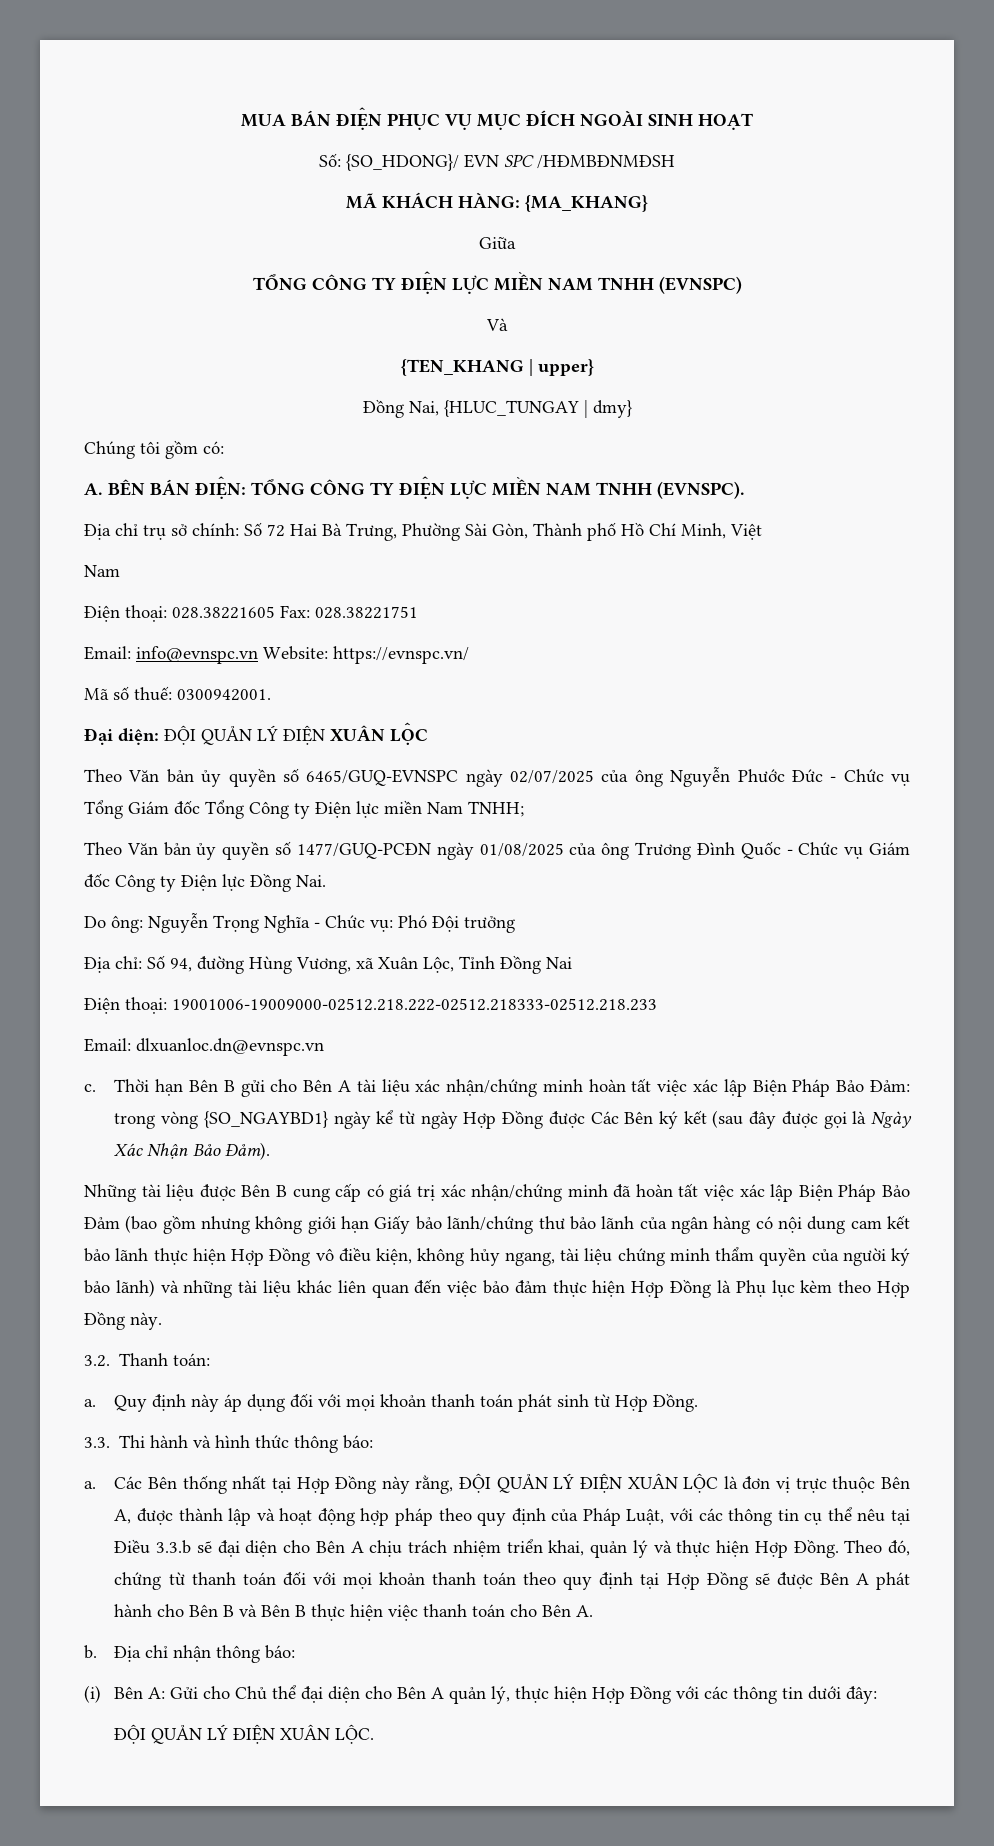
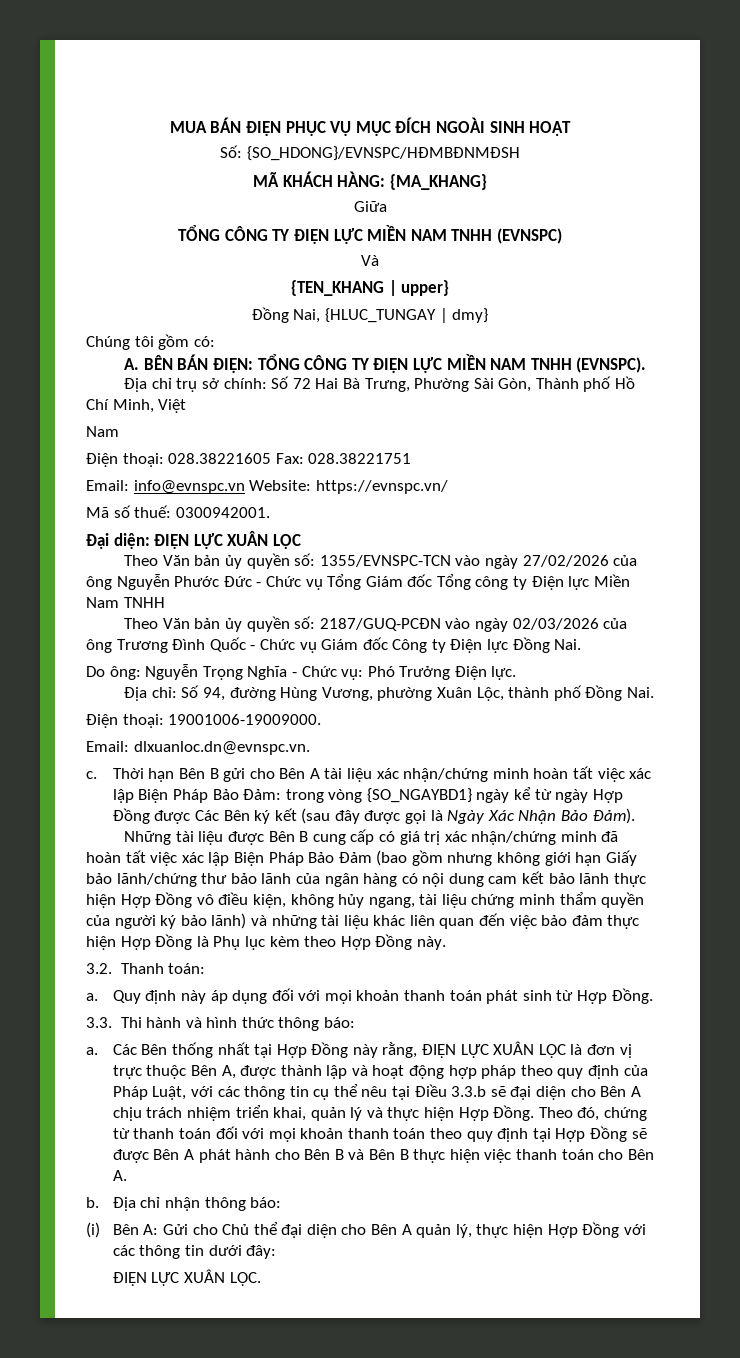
- Số: {SO_HDONG}/ EVN SPC /HĐMBĐNMĐSH
+ Số: {SO_HDONG}/EVNSPC/HĐMBĐNMĐSH
- Đại diện: ĐỘI QUẢN LÝ ĐIỆN XUÂN LỘC
+ Đại diện: ĐIỆN LỰC XUÂN LỘC
- Theo Văn bản ủy quyền số 6465/GUQ-EVNSPC ngày 02/07/2025 của ông Nguyễn Phước Đức - Chức vụ Tổng Giám đốc Tổng Công ty Điện lực miền Nam TNHH;
- Theo Văn bản ủy quyền số 1477/GUQ-PCĐN ngày 01/08/2025 của ông Trương Đình Quốc - Chức vụ Giám đốc Công ty Điện lực Đồng Nai.
+ Theo Văn bản ủy quyền số: 1355/EVNSPC-TCN vào ngày 27/02/2026 của ông Nguyễn Phước Đức - Chức vụ Tổng Giám đốc Tổng công ty Điện lực Miền Nam TNHH
+ Theo Văn bản ủy quyền số: 2187/GUQ-PCĐN vào ngày 02/03/2026 của ông Trương Đình Quốc - Chức vụ Giám đốc Công ty Điện lực Đồng Nai.
- Do ông: Nguyễn Trọng Nghĩa - Chức vụ: Phó Đội trưởng
+ Do ông: Nguyễn Trọng Nghĩa - Chức vụ: Phó Trưởng Điện lực.
- Địa chỉ: Số 94, đường Hùng Vương, xã Xuân Lộc, Tỉnh Đồng Nai
- Điện thoại: 19001006-19009000-02512.218.222-02512.218333-02512.218.233
- Email: dlxuanloc.dn@evnspc.vn
+ Địa chỉ: Số 94, đường Hùng Vương, phường Xuân Lộc, thành phố Đồng Nai.
+ Điện thoại: 19001006-19009000.
+ Email: dlxuanloc.dn@evnspc.vn.
- Các Bên thống nhất tại Hợp Đồng này rằng, ĐỘI QUẢN LÝ ĐIỆN XUÂN LỘC là đơn vị trực thuộc Bên A, được thành lập và hoạt động hợp pháp theo quy định của Pháp Luật, với các thông tin cụ thể nêu tại Điều 3.3.b sẽ đại diện cho Bên A chịu trách nhiệm triển khai, quản lý và thực hiện Hợp Đồng.
+ Các Bên thống nhất tại Hợp Đồng này rằng, ĐIỆN LỰC XUÂN LỘC là đơn vị trực thuộc Bên A, được thành lập và hoạt động hợp pháp theo quy định của Pháp Luật, với các thông tin cụ thể nêu tại Điều 3.3.b sẽ đại diện cho Bên A chịu trách nhiệm triển khai, quản lý và thực hiện Hợp Đồng.
- ĐỘI QUẢN LÝ ĐIỆN XUÂN LỘC.
+ ĐIỆN LỰC XUÂN LỘC.

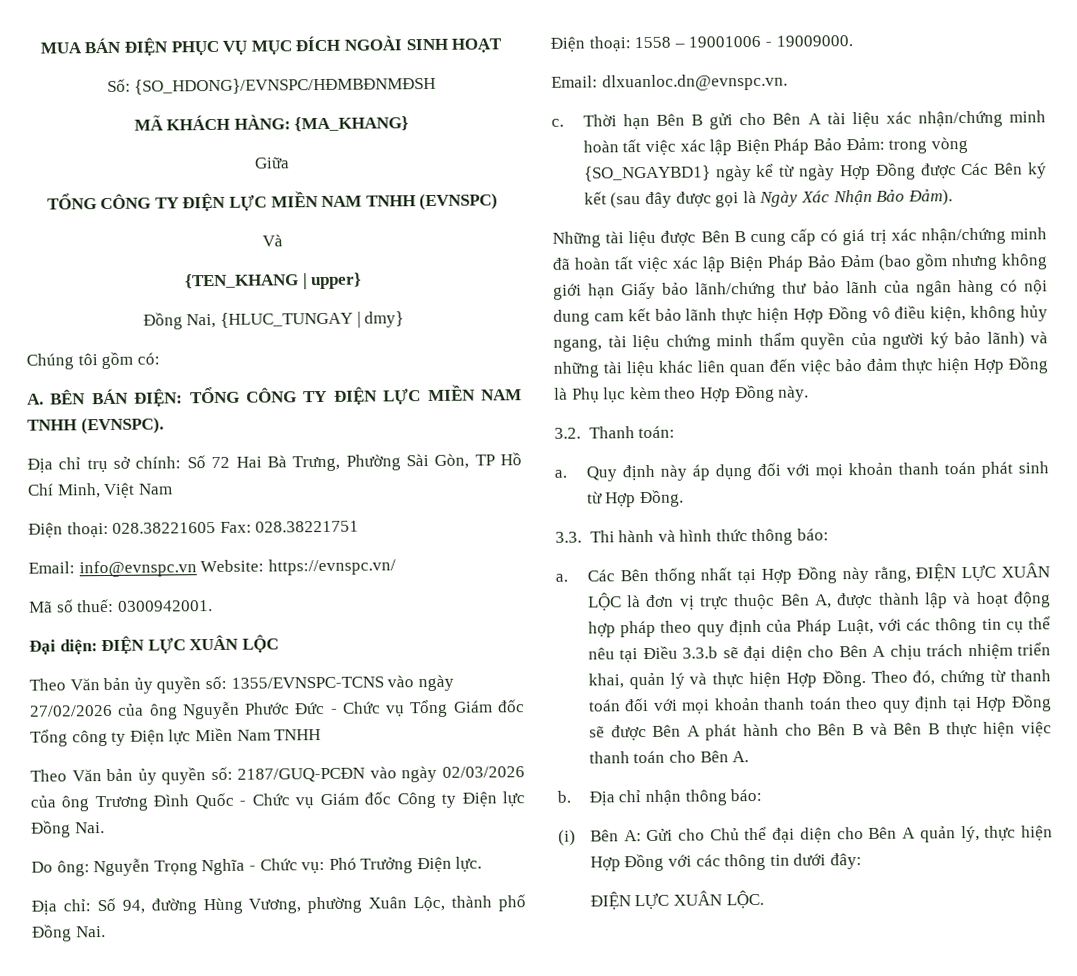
- Địa chỉ trụ sở chính: Số 72 Hai Bà Trưng, Phường Sài Gòn, Thành phố Hồ Chí Minh, Việt
- Nam
+ Địa chỉ trụ sở chính: Số 72 Hai Bà Trưng, Phường Sài Gòn, TP Hồ Chí Minh, Việt Nam
- Theo Văn bản ủy quyền số: 1355/EVNSPC-TCN vào ngày 27/02/2026 của ông Nguyễn Phước Đức - Chức vụ Tổng Giám đốc Tổng công ty Điện lực Miền Nam TNHH
+ Theo Văn bản ủy quyền số: 1355/EVNSPC-TCNS vào ngày 27/02/2026 của ông Nguyễn Phước Đức - Chức vụ Tổng Giám đốc Tổng công ty Điện lực Miền Nam TNHH
- Điện thoại: 19001006-19009000.
+ Điện thoại: 1558 – 19001006 - 19009000.

